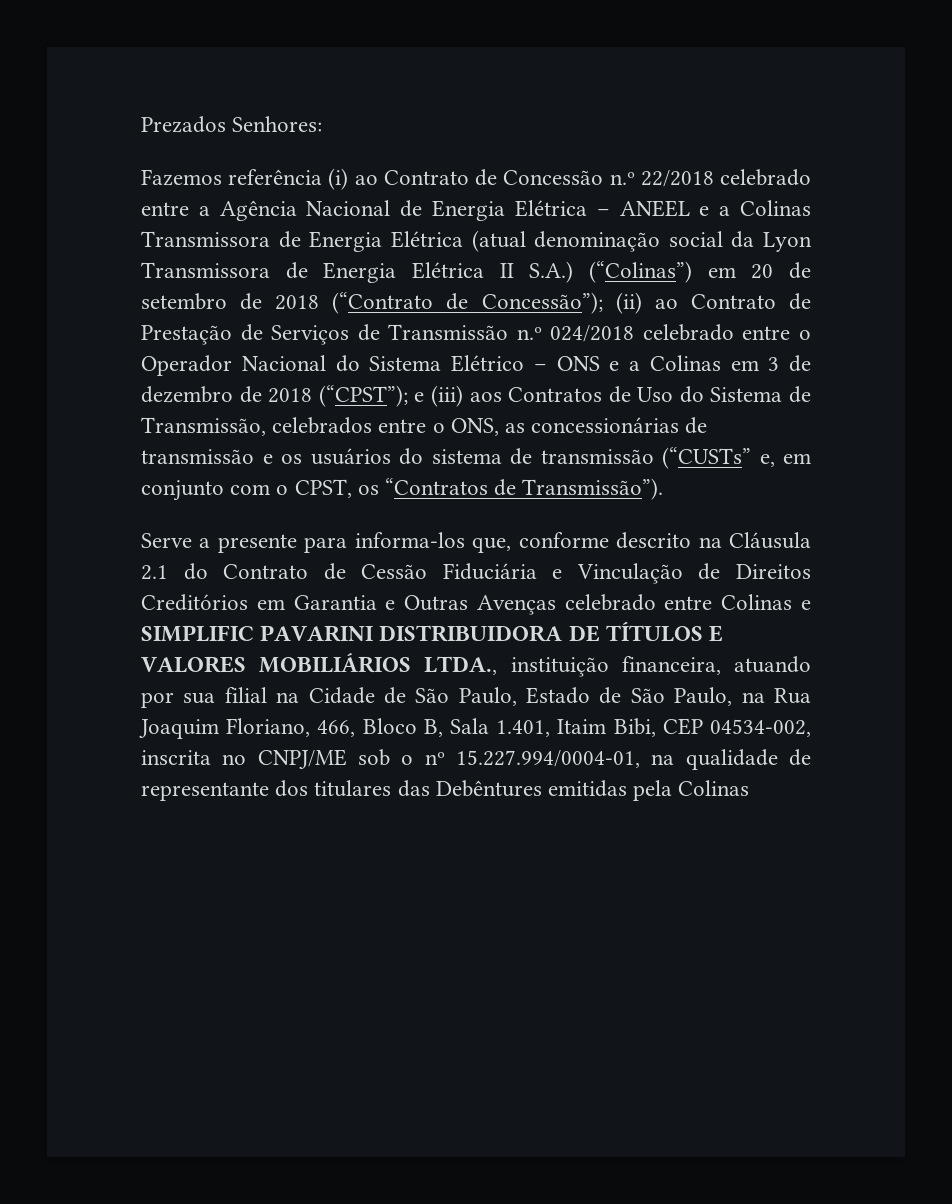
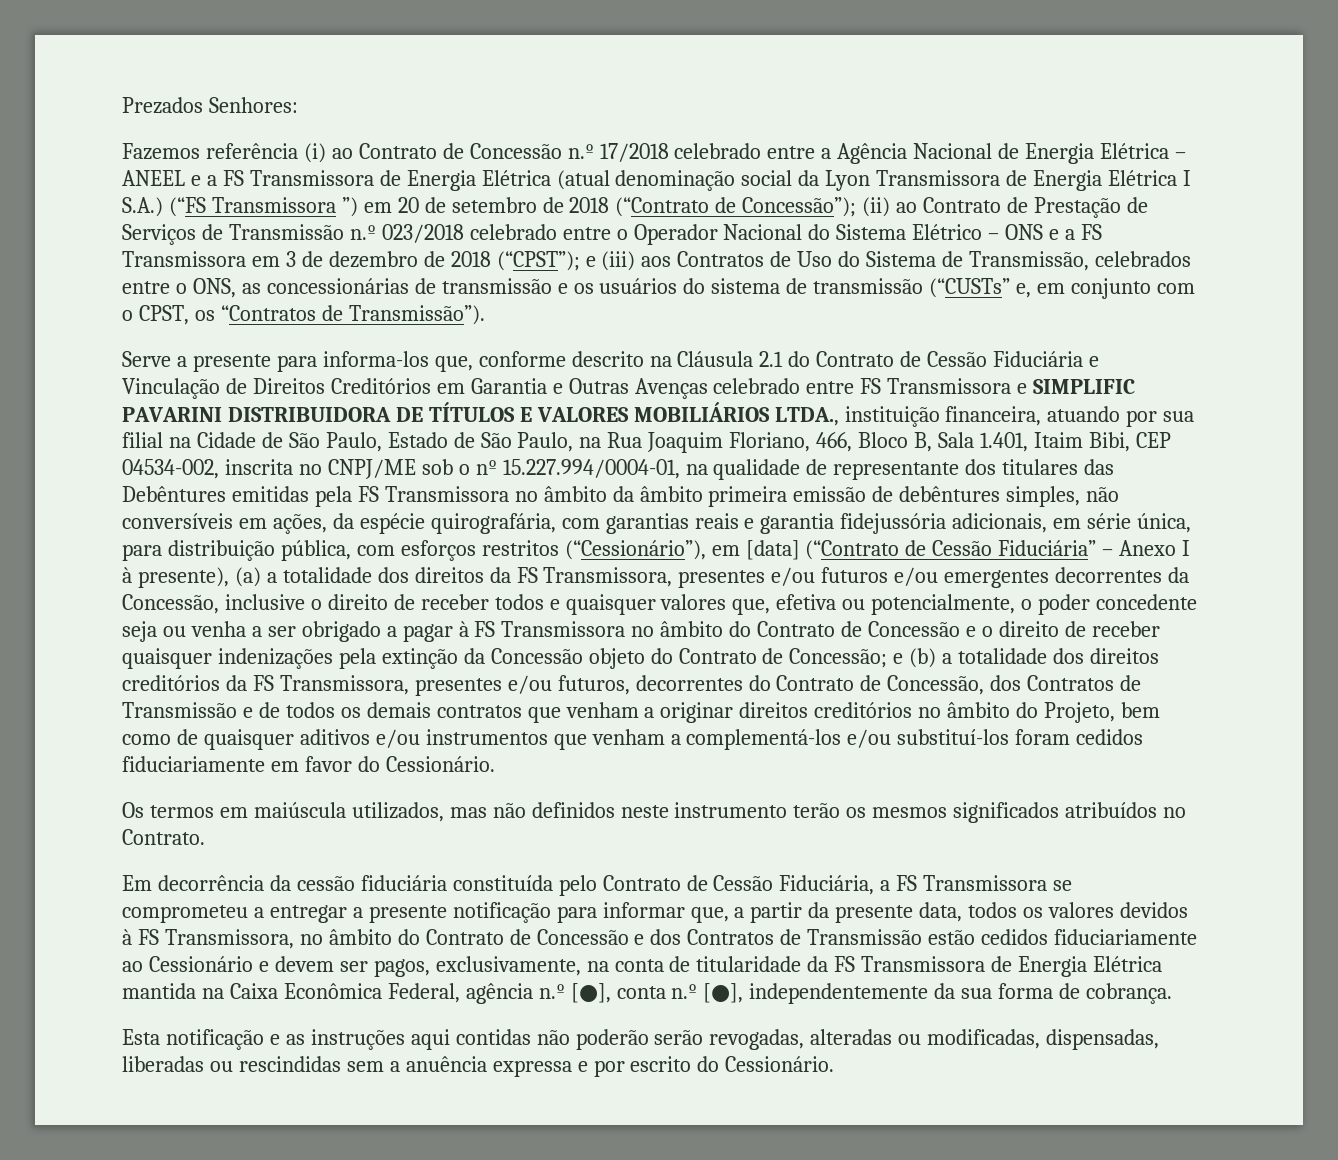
- Fazemos referência (i) ao Contrato de Concessão n.º 22/2018 celebrado entre a Agência Nacional de Energia Elétrica – ANEEL e a Colinas Transmissora de Energia Elétrica (atual denominação social da Lyon Transmissora de Energia Elétrica II S.A.) (“Colinas”) em 20 de setembro de 2018 (“Contrato de Concessão”);
+ Fazemos referência (i) ao Contrato de Concessão n.º 17/2018 celebrado entre a Agência Nacional de Energia Elétrica – ANEEL e a FS Transmissora de Energia Elétrica (atual denominação social da Lyon Transmissora de Energia Elétrica I S.A.) (“FS Transmissora ”) em 20 de setembro de 2018 (“Contrato de Concessão”);
- (ii) ao Contrato de Prestação de Serviços de Transmissão n.º 024/2018 celebrado entre o Operador Nacional do Sistema Elétrico – ONS e a Colinas em 3 de dezembro de 2018 (“CPST”);
+ (ii) ao Contrato de Prestação de Serviços de Transmissão n.º 023/2018 celebrado entre o Operador Nacional do Sistema Elétrico – ONS e a FS Transmissora em 3 de dezembro de 2018 (“CPST”);
- Serve a presente para informa-los que, conforme descrito na Cláusula 2.1 do Contrato de Cessão Fiduciária e Vinculação de Direitos Creditórios em Garantia e Outras Avenças celebrado entre Colinas e SIMPLIFIC PAVARINI DISTRIBUIDORA DE TÍTULOS E VALORES MOBILIÁRIOS LTDA., instituição financeira, atuando por sua filial na Cidade de São Paulo, Estado de São Paulo, na Rua Joaquim Floriano, 466, Bloco B, Sala 1.401, Itaim Bibi, CEP 04534-002, inscrita no CNPJ/ME sob o nº 15.227.994/0004-01, na qualidade de representante dos titulares das Debêntures emitidas pela Colinas
+ Serve a presente para informa-los que, conforme descrito na Cláusula 2.1 do Contrato de Cessão Fiduciária e Vinculação de Direitos Creditórios em Garantia e Outras Avenças celebrado entre FS Transmissora e SIMPLIFIC PAVARINI DISTRIBUIDORA DE TÍTULOS E VALORES MOBILIÁRIOS LTDA., instituição financeira, atuando por sua filial na Cidade de São Paulo, Estado de São Paulo, na Rua Joaquim Floriano, 466, Bloco B, Sala 1.401, Itaim Bibi, CEP 04534-002, inscrita no CNPJ/ME sob o nº 15.227.994/0004-01, na qualidade de representante dos titulares das Debêntures emitidas pela FS Transmissora no âmbito da âmbito primeira emissão de debêntures simples, não conversíveis em ações, da espécie quirografária, com garantias reais e garantia fidejussória adicionais, em série única, para distribuição pública, com esforços restritos (“Cessionário”), em [data] (“Contrato de Cessão Fiduciária” – Anexo I à presente), (a) a totalidade dos direitos da FS Transmissora, presentes e/ou futuros e/ou emergentes decorrentes da Concessão, inclusive o direito de receber todos e quaisquer valores que, efetiva ou potencialmente, o poder concedente seja ou venha a ser obrigado a pagar à FS Transmissora no âmbito do Contrato de Concessão e o direito de receber quaisquer indenizações pela extinção da Concessão objeto do Contrato de Concessão; e (b) a totalidade dos direitos creditórios da FS Transmissora, presentes e/ou futuros, decorrentes do Contrato de Concessão, dos Contratos de Transmissão e de todos os demais contratos que venham a originar direitos creditórios no âmbito do Projeto, bem como de quaisquer aditivos e/ou instrumentos que venham a complementá-los e/ou substituí-los foram cedidos fiduciariamente em favor do Cessionário.
+ Os termos em maiúscula utilizados, mas não definidos neste instrumento terão os mesmos significados atribuídos no Contrato.
+ Em decorrência da cessão fiduciária constituída pelo Contrato de Cessão Fiduciária, a FS Transmissora se comprometeu a entregar a presente notificação para informar que, a partir da presente data, todos os valores devidos à FS Transmissora, no âmbito do Contrato de Concessão e dos Contratos de Transmissão estão cedidos fiduciariamente ao Cessionário e devem ser pagos, exclusivamente, na conta de titularidade da FS Transmissora de Energia Elétrica mantida na Caixa Econômica Federal, agência n.º [●], conta n.º [●], independentemente da sua forma de cobrança.
+ Esta notificação e as instruções aqui contidas não poderão serão revogadas, alteradas ou modificadas, dispensadas, liberadas ou rescindidas sem a anuência expressa e por escrito do Cessionário.

